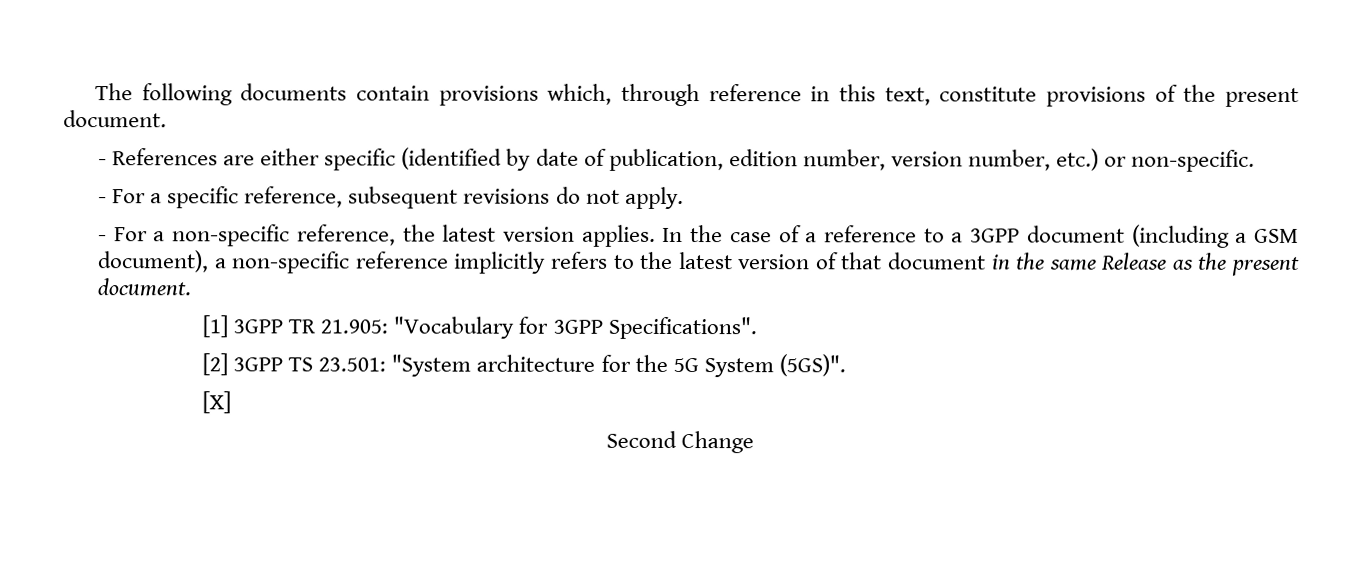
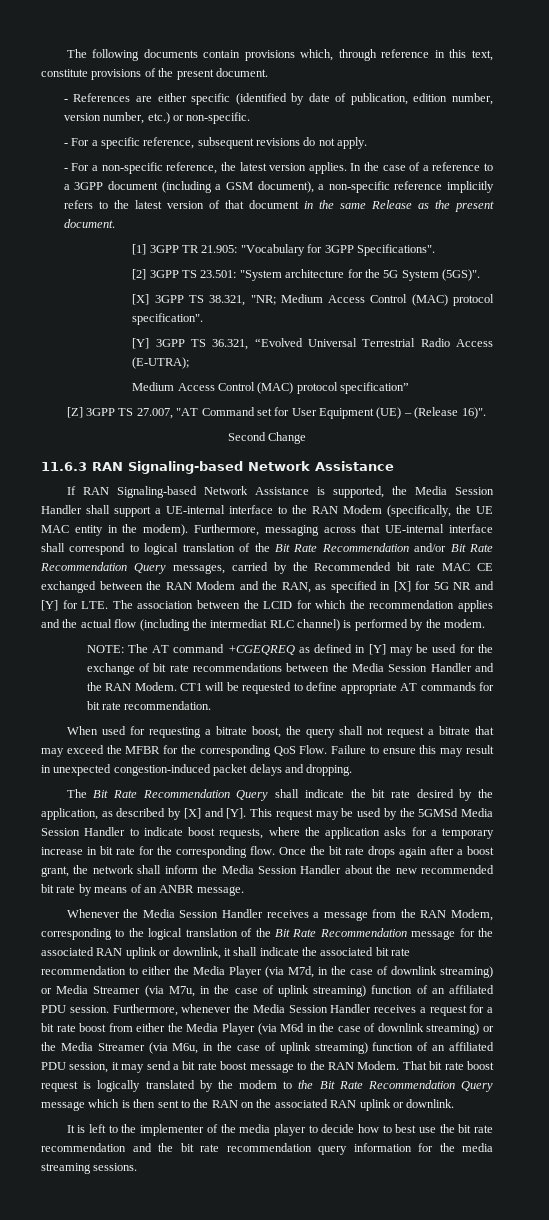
- [X]
+ [X] 3GPP TS 38.321, "NR; Medium Access Control (MAC) protocol specification".
+ [Y] 3GPP TS 36.321, “Evolved Universal Terrestrial Radio Access (E-UTRA);
+ Medium Access Control (MAC) protocol specification”
+ [Z] 3GPP TS 27.007, "AT Command set for User Equipment (UE) – (Release 16)".
  Second Change
+ 11.6.3 RAN Signaling-based Network Assistance
+ If RAN Signaling-based Network Assistance is supported, the Media Session Handler shall support a UE-internal interface to the RAN Modem (specifically, the UE MAC entity in the modem). Furthermore, messaging across that UE-internal interface shall correspond to logical translation of the Bit Rate Recommendation and/or Bit Rate Recommendation Query messages, carried by the Recommended bit rate MAC CE exchanged between the RAN Modem and the RAN, as specified in [X] for 5G NR and [Y] for LTE. The association between the LCID for which the recommendation applies and the actual flow (including the intermediat RLC channel) is performed by the modem.
+ NOTE: The AT command +CGEQREQ as defined in [Y] may be used for the exchange of bit rate recommendations between the Media Session Handler and the RAN Modem. CT1 will be requested to define appropriate AT commands for bit rate recommendation.
+ When used for requesting a bitrate boost, the query shall not request a bitrate that may exceed the MFBR for the corresponding QoS Flow. Failure to ensure this may result in unexpected congestion-induced packet delays and dropping.
+ The Bit Rate Recommendation Query shall indicate the bit rate desired by the application, as described by [X] and [Y]. This request may be used by the 5GMSd Media Session Handler to indicate boost requests, where the application asks for a temporary increase in bit rate for the corresponding flow. Once the bit rate drops again after a boost grant, the network shall inform the Media Session Handler about the new recommended bit rate by means of an ANBR message.
+ Whenever the Media Session Handler receives a message from the RAN Modem, corresponding to the logical translation of the Bit Rate Recommendation message for the associated RAN uplink or downlink, it shall indicate the associated bit rate recommendation to either the Media Player (via M7d, in the case of downlink streaming) or Media Streamer (via M7u, in the case of uplink streaming) function of an affiliated PDU session. Furthermore, whenever the Media Session Handler receives a request for a bit rate boost from either the Media Player (via M6d in the case of downlink streaming) or the Media Streamer (via M6u, in the case of uplink streaming) function of an affiliated PDU session, it may send a bit rate boost message to the RAN Modem. That bit rate boost request is logically translated by the modem to the Bit Rate Recommendation Query message which is then sent to the RAN on the associated RAN uplink or downlink.
+ It is left to the implementer of the media player to decide how to best use the bit rate recommendation and the bit rate recommendation query information for the media streaming sessions.

